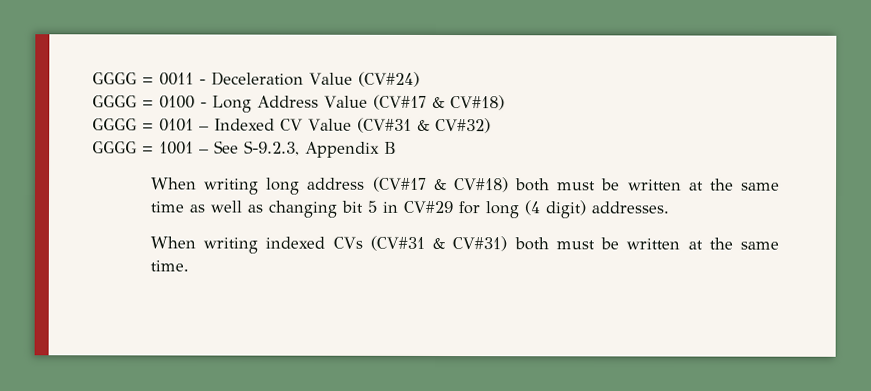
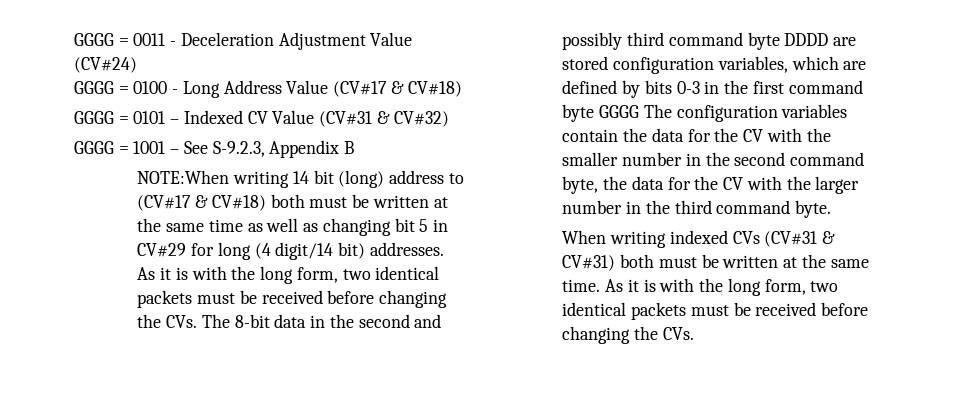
- GGGG = 0011 - Deceleration Value (CV#24)
+ GGGG = 0011 - Deceleration Adjustment Value (CV#24)
- When writing long address (CV#17 & CV#18) both must be written at the same time as well as changing bit 5 in CV#29 for long (4 digit) addresses.
+ NOTE:When writing 14 bit (long) address to (CV#17 & CV#18) both must be written at the same time as well as changing bit 5 in CV#29 for long (4 digit/14 bit) addresses. As it is with the long form, two identical packets must be received before changing the CVs. The 8-bit data in the second and possibly third command byte DDDD are stored configuration variables, which are defined by bits 0-3 in the first command byte GGGG The configuration variables contain the data for the CV with the smaller number in the second command byte, the data for the CV with the larger number in the third command byte.
- When writing indexed CVs (CV#31 & CV#31) both must be written at the same time.
+ When writing indexed CVs (CV#31 & CV#31) both must be written at the same time. As it is with the long form, two identical packets must be received before changing the CVs.

